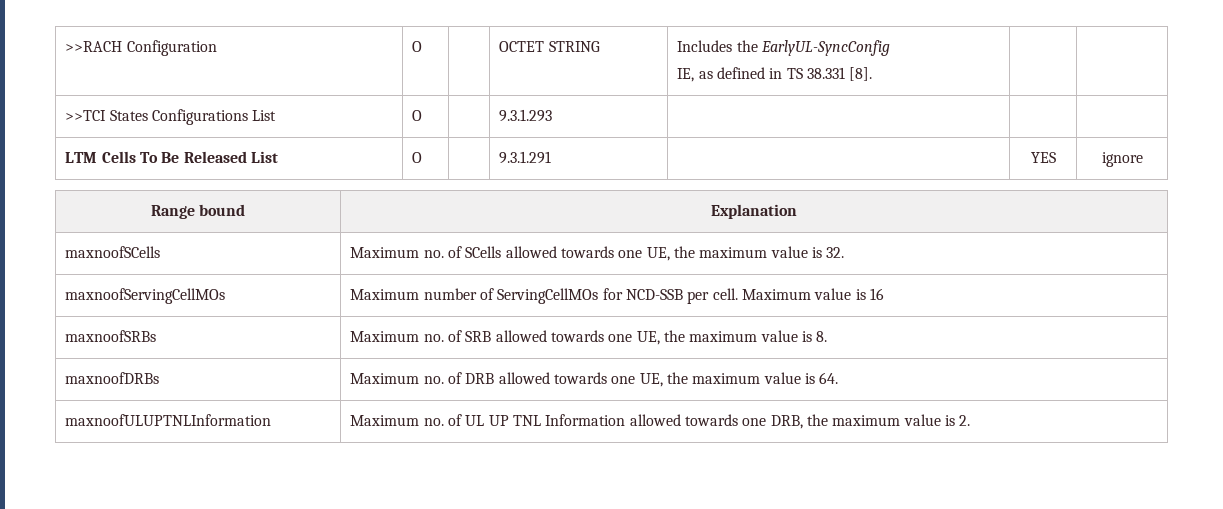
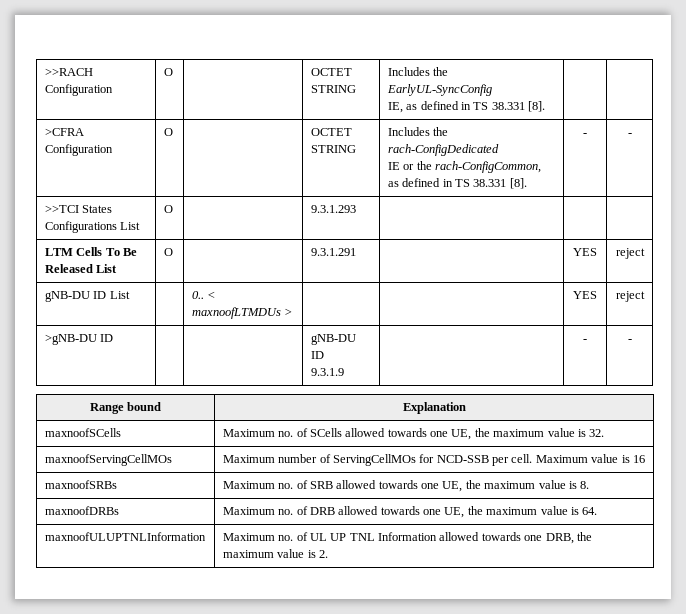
+ >CFRA Configuration | O | | OCTET STRING | Includes the rach-ConfigDedicated
+ IE or the rach-ConfigCommon, as defined in TS 38.331 [8]. | - | -
- LTM Cells To Be Released List | O | | 9.3.1.291 | | YES | ignore
+ LTM Cells To Be Released List | O | | 9.3.1.291 | | YES | reject
+ gNB-DU ID List | | 0.. < maxnoofLTMDUs > | | | YES | reject
+ >gNB-DU ID | | | gNB-DU ID
+ 9.3.1.9 | | - | -

